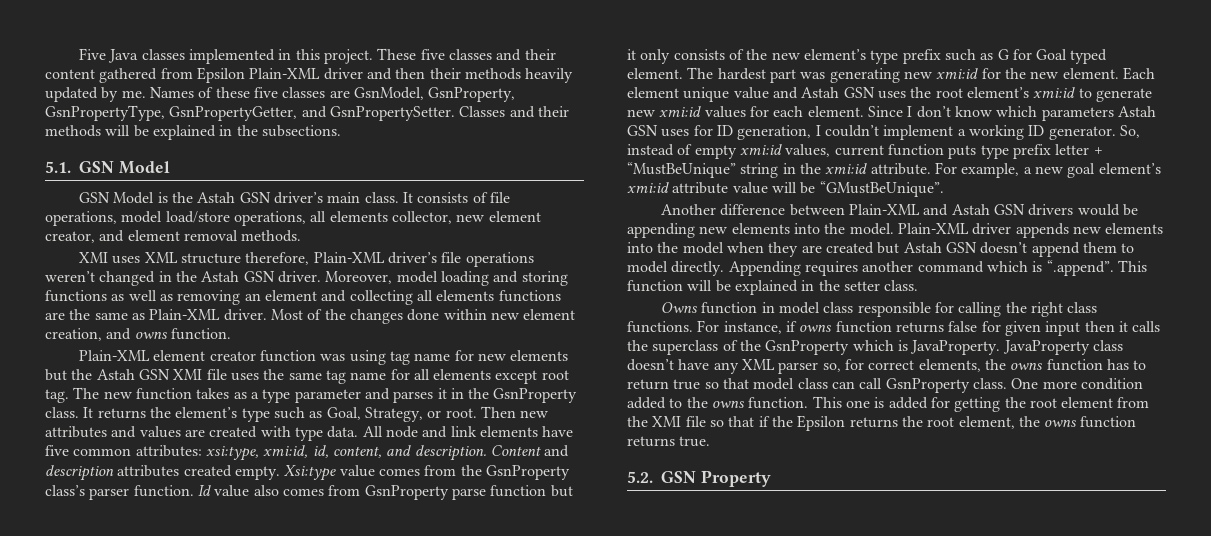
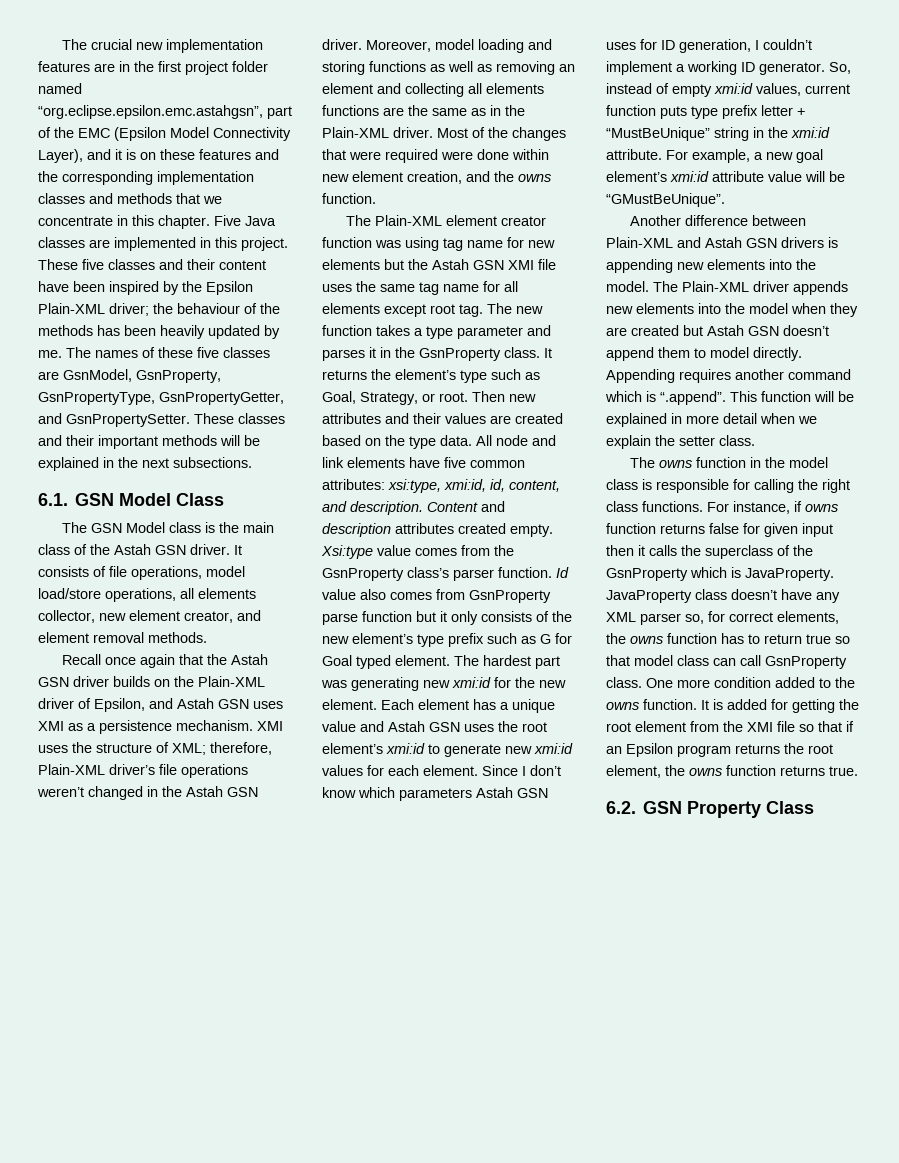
+ The crucial new implementation features are in the first project folder named “org.eclipse.epsilon.emc.astahgsn”, part of the EMC (Epsilon Model Connectivity Layer), and it is on these features and the corresponding implementation classes and methods that we concentrate in this chapter.
- Five Java classes implemented in this project.
+ Five Java classes are implemented in this project.
- These five classes and their content gathered from Epsilon Plain-XML driver and then their methods heavily updated by me.
+ These five classes and their content have been inspired by the Epsilon Plain-XML driver; the behaviour of the methods has been heavily updated by me.
- Names of these five classes are GsnModel, GsnProperty, GsnPropertyType, GsnPropertyGetter, and GsnPropertySetter.
+ The names of these five classes are GsnModel, GsnProperty, GsnPropertyType, GsnPropertyGetter, and GsnPropertySetter.
- Classes and their methods will be explained in the subsections.
+ These classes and their important methods will be explained in the next subsections.
- 5.1. GSN Model
- GSN Model is the Astah GSN driver’s main class.
+ 6.1. GSN Model Class
+ The GSN Model class is the main class of the Astah GSN driver.
- XMI uses XML structure therefore, Plain-XML driver’s file operations weren’t changed in the Astah GSN driver.
+ Recall once again that the Astah GSN driver builds on the Plain-XML driver of Epsilon, and Astah GSN uses XMI as a persistence mechanism. XMI uses the structure of XML; therefore, Plain-XML driver’s file operations weren’t changed in the Astah GSN driver.
- Moreover, model loading and storing functions as well as removing an element and collecting all elements functions are the same as Plain-XML driver.
+ Moreover, model loading and storing functions as well as removing an element and collecting all elements functions are the same as in the Plain-XML driver.
- Most of the changes done within new element creation, and owns function.
+ Most of the changes that were required were done within new element creation, and the owns function.
- Plain-XML element creator function was using tag name for new elements but the Astah GSN XMI file uses the same tag name for all elements except root tag.
+ The Plain-XML element creator function was using tag name for new elements but the Astah GSN XMI file uses the same tag name for all elements except root tag.
- The new function takes as a type parameter and parses it in the GsnProperty class.
+ The new function takes a type parameter and parses it in the GsnProperty class.
- Then new attributes and values are created with type data.
+ Then new attributes and their values are created based on the type data.
- Each element unique value and Astah GSN uses the root element’s xmi:id to generate new xmi:id values for each element.
+ Each element has a unique value and Astah GSN uses the root element’s xmi:id to generate new xmi:id values for each element.
- Another difference between Plain-XML and Astah GSN drivers would be appending new elements into the model.
+ Another difference between Plain-XML and Astah GSN drivers is appending new elements into the model.
- Plain-XML driver appends new elements into the model when they are created but Astah GSN doesn’t append them to model directly.
+ The Plain-XML driver appends new elements into the model when they are created but Astah GSN doesn’t append them to model directly.
- Appending requires another command which is “.append”. This function will be explained in the setter class.
+ Appending requires another command which is “.append”. This function will be explained in more detail when we explain the setter class.
- Owns function in model class responsible for calling the right class functions.
+ The owns function in the model class is responsible for calling the right class functions.
- This one is added for getting the root element from the XMI file so that if the Epsilon returns the root element, the owns function returns true.
+ It is added for getting the root element from the XMI file so that if an Epsilon program returns the root element, the owns function returns true.
- 5.2. GSN Property
+ 6.2. GSN Property Class

